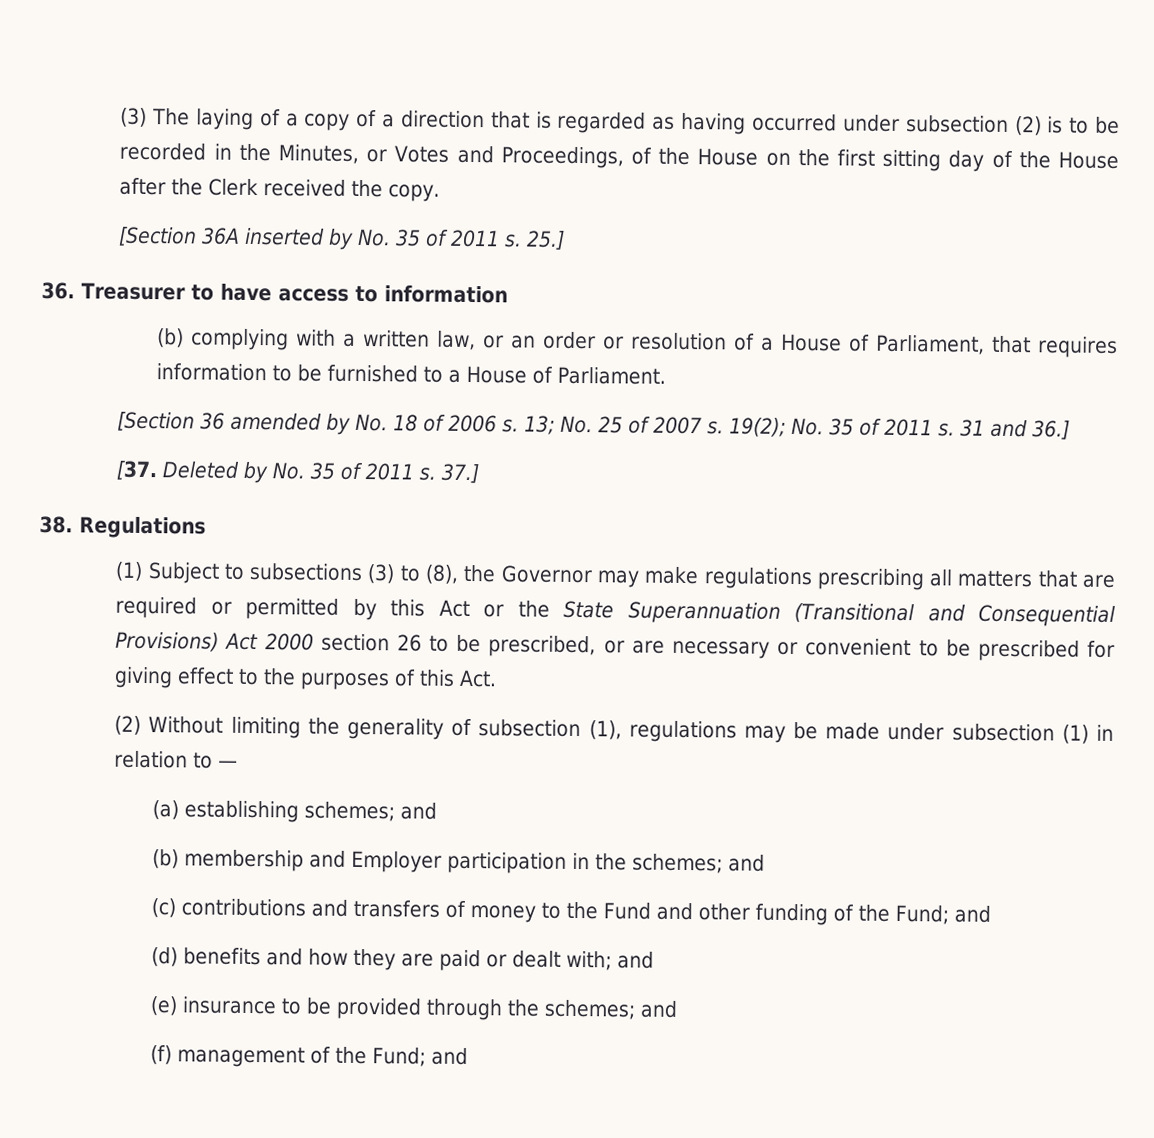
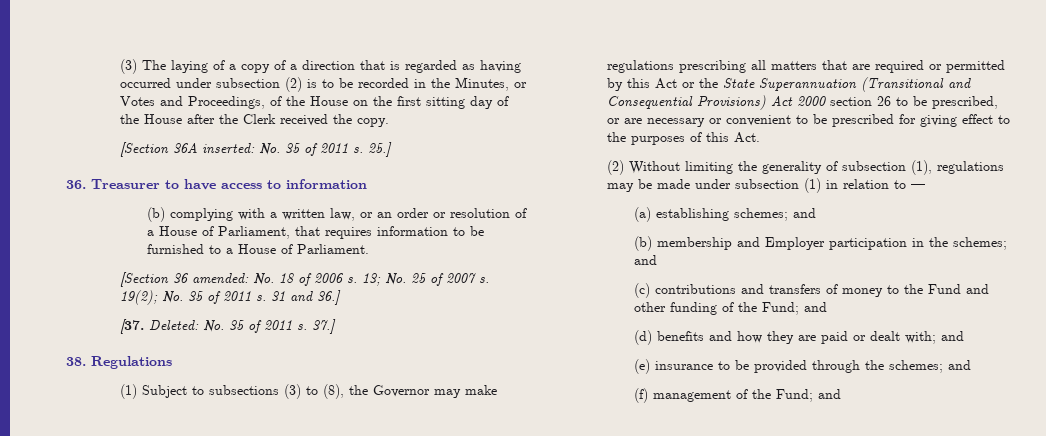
- [Section 36A inserted by No. 35 of 2011 s.
+ [Section 36A inserted: No. 35 of 2011 s.
- [Section 36 amended by No. 18 of 2006 s.
+ [Section 36 amended: No. 18 of 2006 s.
- [37. Deleted by No. 35 of 2011 s.
+ [37. Deleted: No. 35 of 2011 s.

